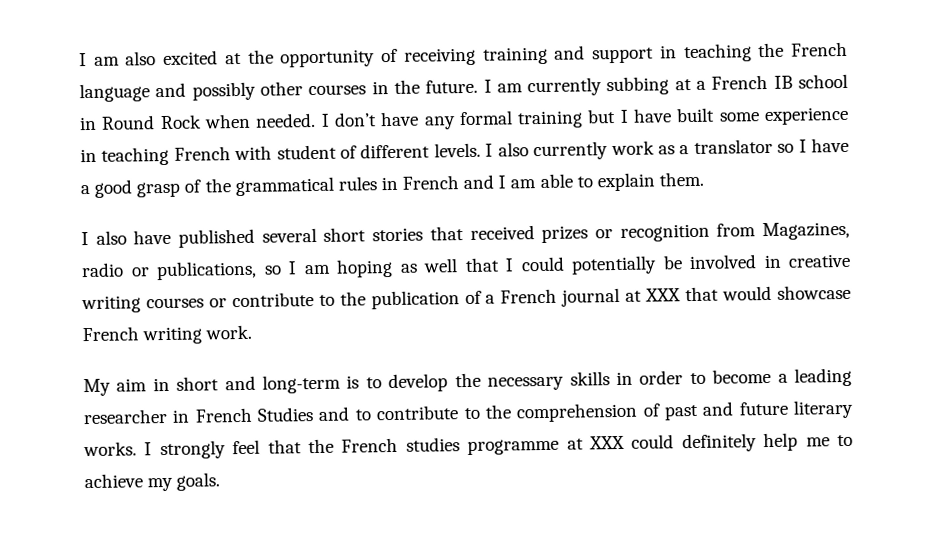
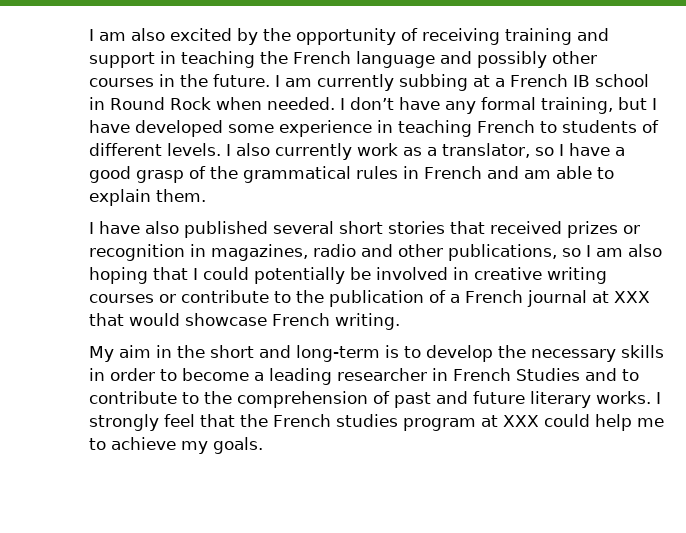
- I am also excited at the opportunity of receiving training and support in teaching the French language and possibly other courses in the future.
+ I am also excited by the opportunity of receiving training and support in teaching the French language and possibly other courses in the future.
- I don’t have any formal training but I have built some experience in teaching French with student of different levels.
+ I don’t have any formal training, but I have developed some experience in teaching French to students of different levels.
- I also currently work as a translator so I have a good grasp of the grammatical rules in French and I am able to explain them.
+ I also currently work as a translator, so I have a good grasp of the grammatical rules in French and am able to explain them.
- I also have published several short stories that received prizes or recognition from Magazines, radio or publications, so I am hoping as well that I could potentially be involved in creative writing courses or contribute to the publication of a French journal at XXX that would showcase French writing work.
+ I have also published several short stories that received prizes or recognition in magazines, radio and other publications, so I am also hoping that I could potentially be involved in creative writing courses or contribute to the publication of a French journal at XXX that would showcase French writing.
- My aim in short and long-term is to develop the necessary skills in order to become a leading researcher in French Studies and to contribute to the comprehension of past and future literary works.
+ My aim in the short and long-term is to develop the necessary skills in order to become a leading researcher in French Studies and to contribute to the comprehension of past and future literary works.
- I strongly feel that the French studies programme at XXX could definitely help me to achieve my goals.
+ I strongly feel that the French studies program at XXX could help me to achieve my goals.

